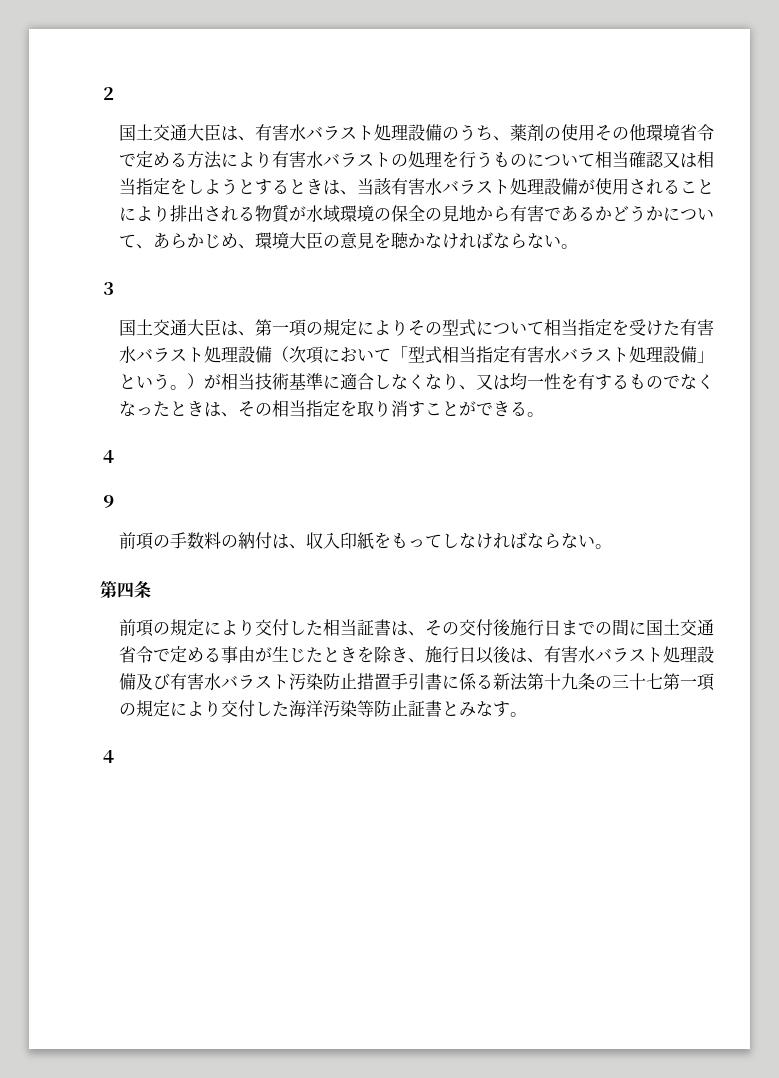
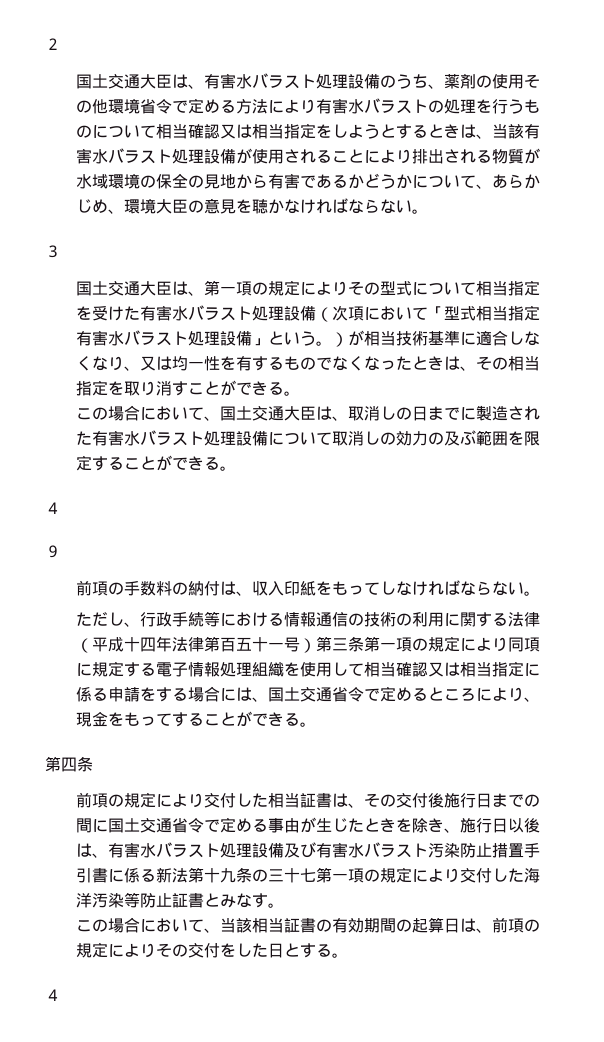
+ この場合において、国土交通大臣は、取消しの日までに製造された有害水バラスト処理設備について取消しの効力の及ぶ範囲を限定することができる。
+ ただし、行政手続等における情報通信の技術の利用に関する法律（平成十四年法律第百五十一号）第三条第一項の規定により同項に規定する電子情報処理組織を使用して相当確認又は相当指定に係る申請をする場合には、国土交通省令で定めるところにより、現金をもってすることができる。
+ この場合において、当該相当証書の有効期間の起算日は、前項の規定によりその交付をした日とする。

